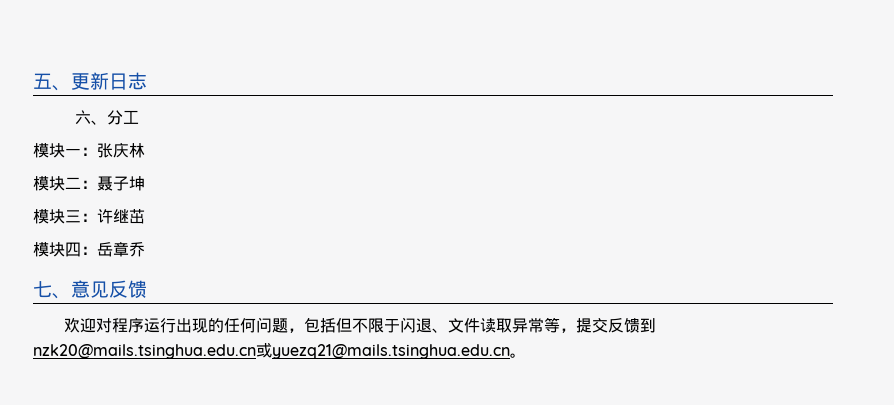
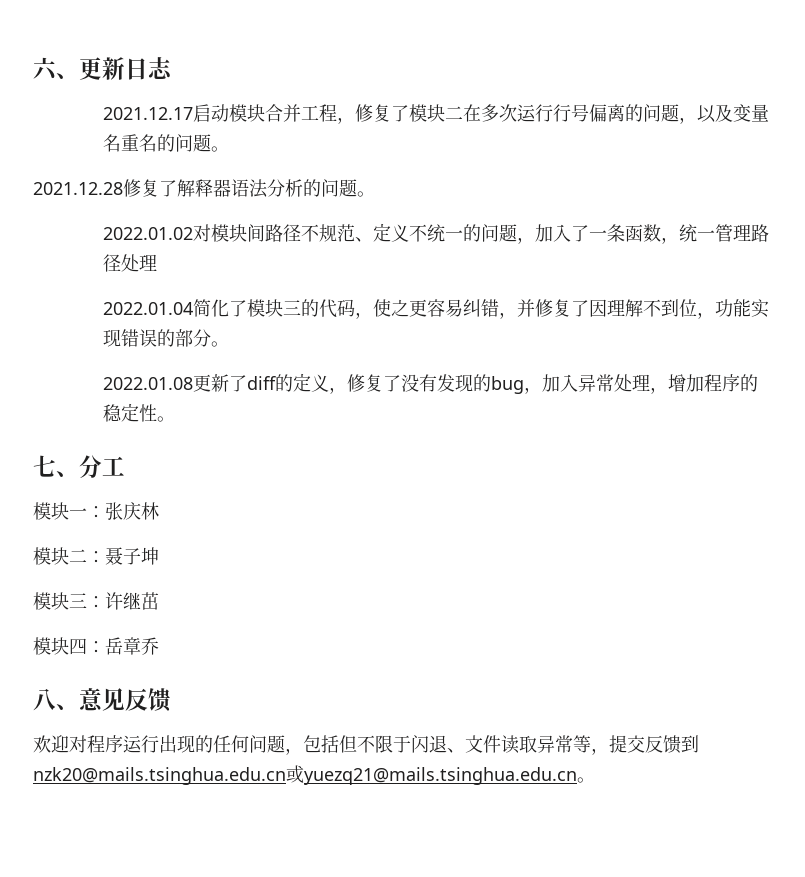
- 五、更新日志
+ 六、更新日志
- 六、分工
+ 2021.12.17启动模块合并工程，修复了模块二在多次运行行号偏离的问题，以及变量名重名的问题。
+ 2021.12.28修复了解释器语法分析的问题。
+ 2022.01.02对模块间路径不规范、定义不统一的问题，加入了一条函数，统一管理路径处理
+ 2022.01.04简化了模块三的代码，使之更容易纠错，并修复了因理解不到位，功能实现错误的部分。
+ 2022.01.08更新了diff的定义，修复了没有发现的bug，加入异常处理，增加程序的稳定性。
+ 七、分工
- 七、意见反馈
+ 八、意见反馈

